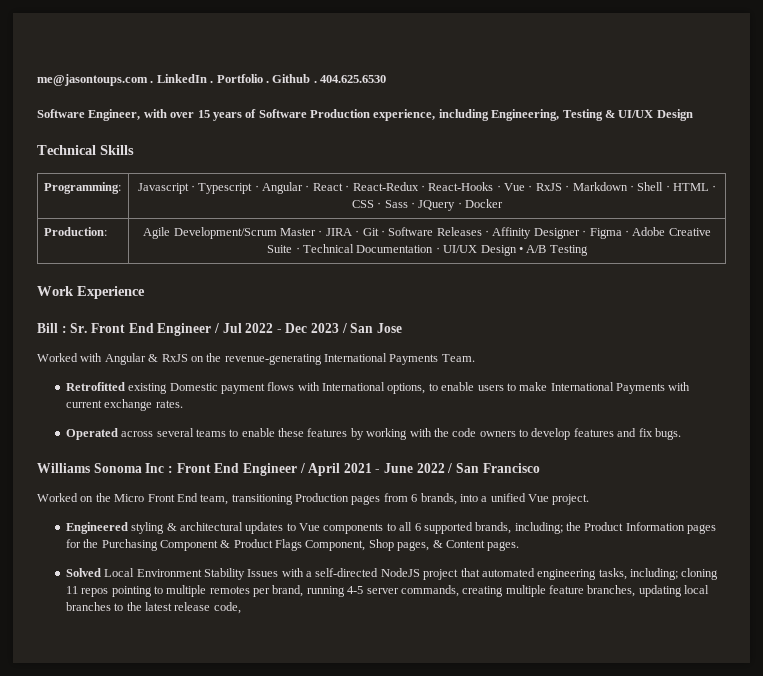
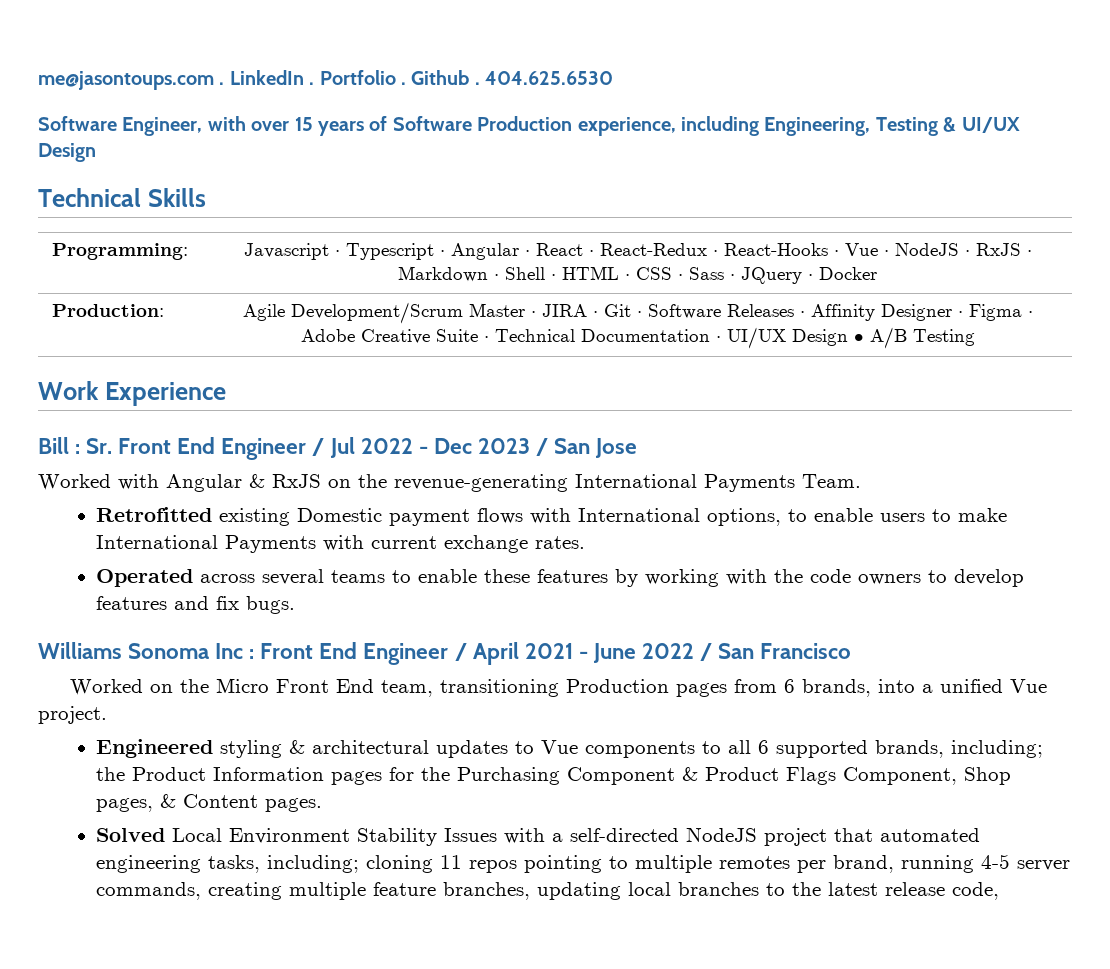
- Programming: | Javascript · Typescript · Angular · React · React-Redux · React-Hooks · Vue · RxJS · Markdown · Shell · HTML · CSS · Sass · JQuery · Docker
+ Programming: | Javascript · Typescript · Angular · React · React-Redux · React-Hooks · Vue · NodeJS · RxJS · Markdown · Shell · HTML · CSS · Sass · JQuery · Docker

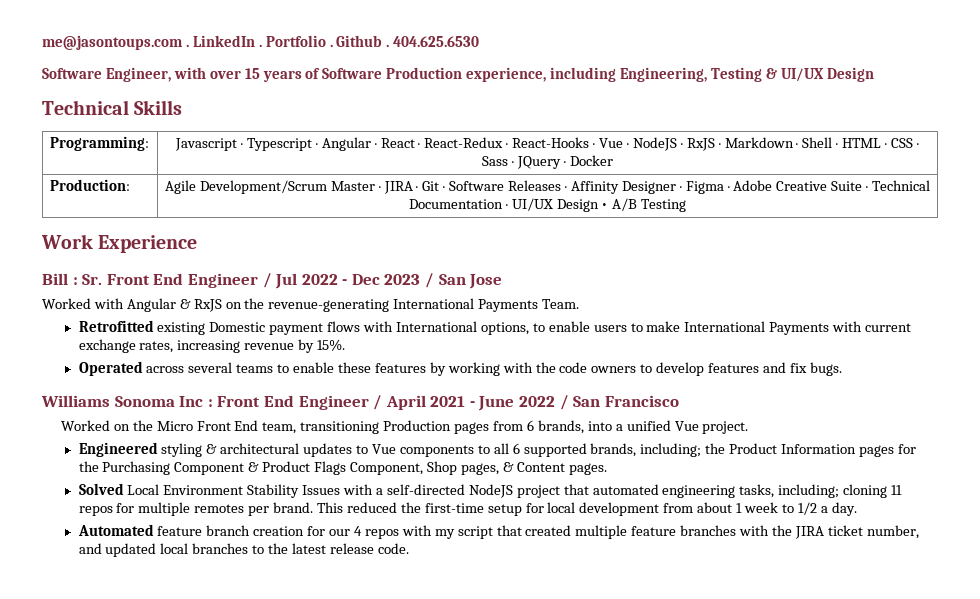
- Retrofitted existing Domestic payment flows with International options, to enable users to make International Payments with current exchange rates.
+ Retrofitted existing Domestic payment flows with International options, to enable users to make International Payments with current exchange rates, increasing revenue by 15%.
- Solved Local Environment Stability Issues with a self-directed NodeJS project that automated engineering tasks, including; cloning 11 repos pointing to multiple remotes per brand, running 4-5 server commands, creating multiple feature branches, updating local branches to the latest release code,
+ Solved Local Environment Stability Issues with a self-directed NodeJS project that automated engineering tasks, including; cloning 11 repos for multiple remotes per brand. This reduced the first-time setup for local development from about 1 week to 1/2 a day.
+ Automated feature branch creation for our 4 repos with my script that created multiple feature branches with the JIRA ticket number, and updated local branches to the latest release code.

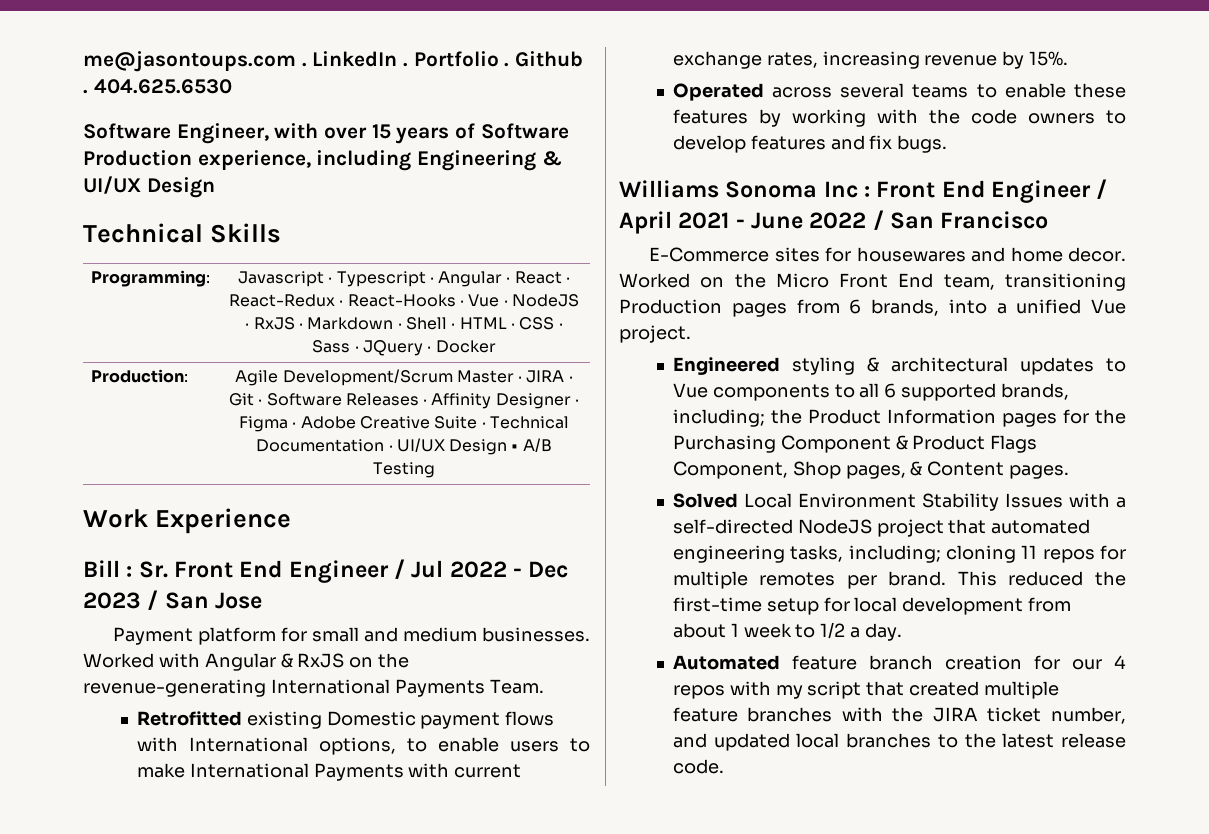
- Software Engineer, with over 15 years of Software Production experience, including Engineering, Testing & UI/UX Design
+ Software Engineer, with over 15 years of Software Production experience, including Engineering & UI/UX Design
+ Payment platform for small and medium businesses.
+ E-Commerce sites for housewares and home decor.

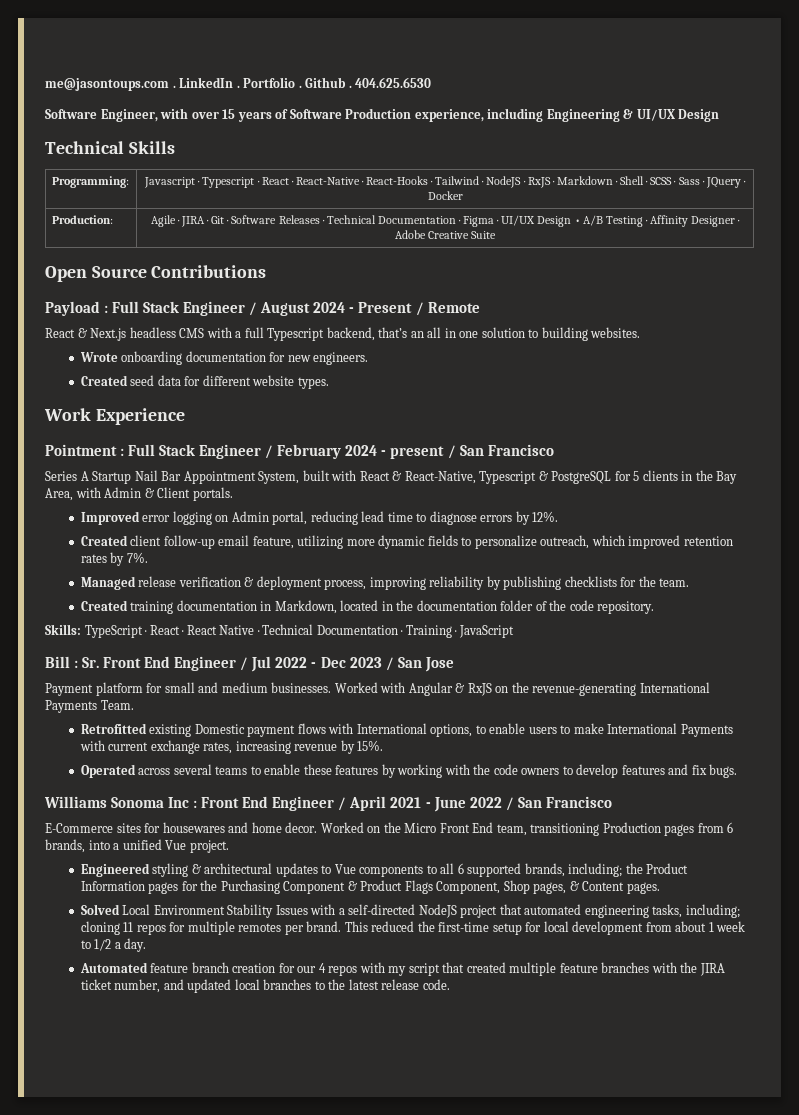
- Programming: | Javascript · Typescript · Angular · React · React-Redux · React-Hooks · Vue · NodeJS · RxJS · Markdown · Shell · HTML · CSS · Sass · JQuery · Docker
+ Programming: | Javascript · Typescript · React · React-Native · React-Hooks · Tailwind · NodeJS · RxJS · Markdown · Shell · SCSS · Sass · JQuery · Docker
- Production: | Agile Development/Scrum Master · JIRA · Git · Software Releases · Affinity Designer · Figma · Adobe Creative Suite · Technical Documentation · UI/UX Design • A/B Testing
+ Production: | Agile · JIRA · Git · Software Releases · Technical Documentation · Figma · UI/UX Design • A/B Testing · Affinity Designer · Adobe Creative Suite
+ Open Source Contributions
+ Payload : Full Stack Engineer / August 2024 - Present / Remote
+ React & Next.js headless CMS with a full Typescript backend, that’s an all in one solution to building websites.
+ Wrote onboarding documentation for new engineers.
+ Created seed data for different website types.
  Work Experience
+ Pointment : Full Stack Engineer / February 2024 - present / San Francisco
+ Series A Startup Nail Bar Appointment System, built with React & React-Native, Typescript & PostgreSQL for 5 clients in the Bay Area, with Admin & Client portals.
+ Improved error logging on Admin portal, reducing lead time to diagnose errors by 12%.
+ Created client follow-up email feature, utilizing more dynamic fields to personalize outreach, which improved retention rates by 7%.
+ Managed release verification & deployment process, improving reliability by publishing checklists for the team.
+ Created training documentation in Markdown, located in the documentation folder of the code repository.
+ Skills: TypeScript · React · React Native · Technical Documentation · Training · JavaScript

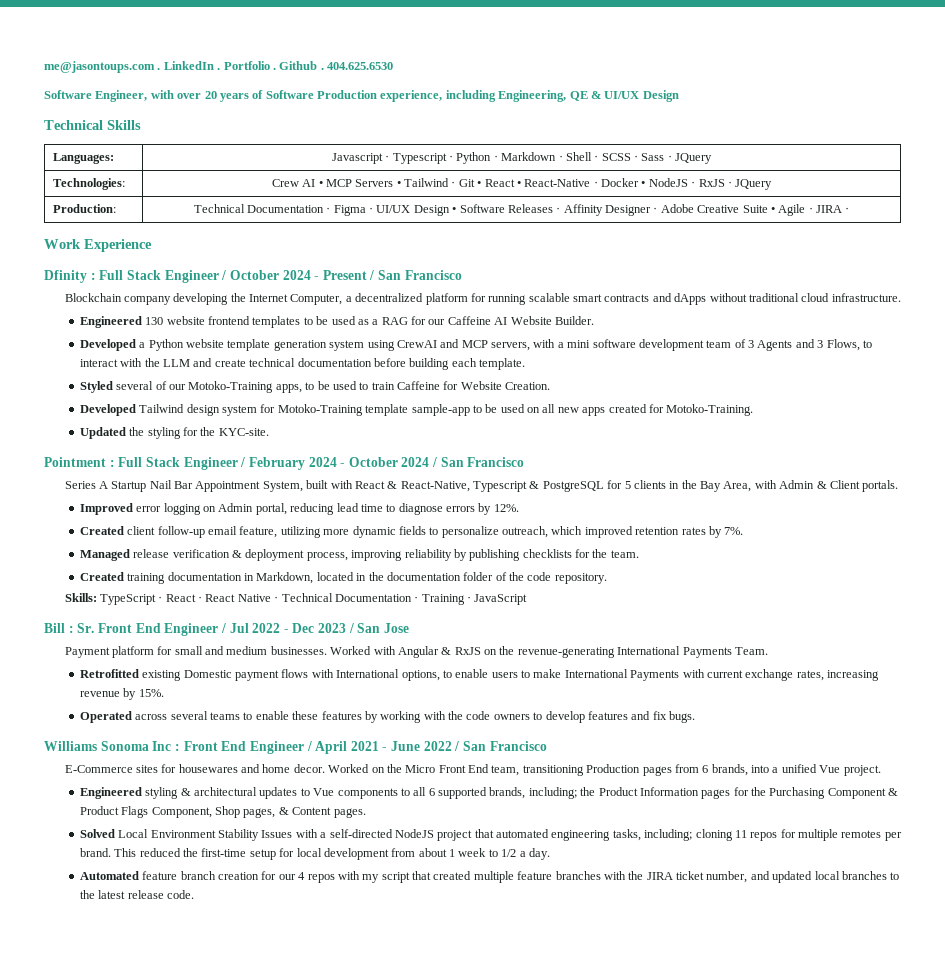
- Software Engineer, with over 15 years of Software Production experience, including Engineering & UI/UX Design
+ Software Engineer, with over 20 years of Software Production experience, including Engineering, QE & UI/UX Design
- Programming: | Javascript · Typescript · React · React-Native · React-Hooks · Tailwind · NodeJS · RxJS · Markdown · Shell · SCSS · Sass · JQuery · Docker
- Production: | Agile · JIRA · Git · Software Releases · Technical Documentation · Figma · UI/UX Design • A/B Testing · Affinity Designer · Adobe Creative Suite
- Open Source Contributions
- Payload : Full Stack Engineer / August 2024 - Present / Remote
- React & Next.js headless CMS with a full Typescript backend, that’s an all in one solution to building websites.
- Wrote onboarding documentation for new engineers.
- Created seed data for different website types.
+ Languages: | Javascript · Typescript · Python · Markdown · Shell · SCSS · Sass · JQuery
+ Technologies: | Crew AI • MCP Servers • Tailwind · Git • React • React-Native · Docker • NodeJS · RxJS · JQuery
+ Production: | Technical Documentation · Figma · UI/UX Design • Software Releases · Affinity Designer · Adobe Creative Suite • Agile · JIRA ·
  Work Experience
+ Dfinity : Full Stack Engineer / October 2024 - Present / San Francisco
+ Blockchain company developing the Internet Computer, a decentralized platform for running scalable smart contracts and dApps without traditional cloud infrastructure.
+ Engineered 130 website frontend templates to be used as a RAG for our Caffeine AI Website Builder.
+ Developed a Python website template generation system using CrewAI and MCP servers, with a mini software development team of 3 Agents and 3 Flows, to interact with the LLM and create technical documentation before building each template.
+ Styled several of our Motoko-Training apps, to be used to train Caffeine for Website Creation.
+ Developed Tailwind design system for Motoko-Training template sample-app to be used on all new apps created for Motoko-Training.
+ Updated the styling for the KYC-site.
- Pointment : Full Stack Engineer / February 2024 - present / San Francisco
+ Pointment : Full Stack Engineer / February 2024 - October 2024 / San Francisco

